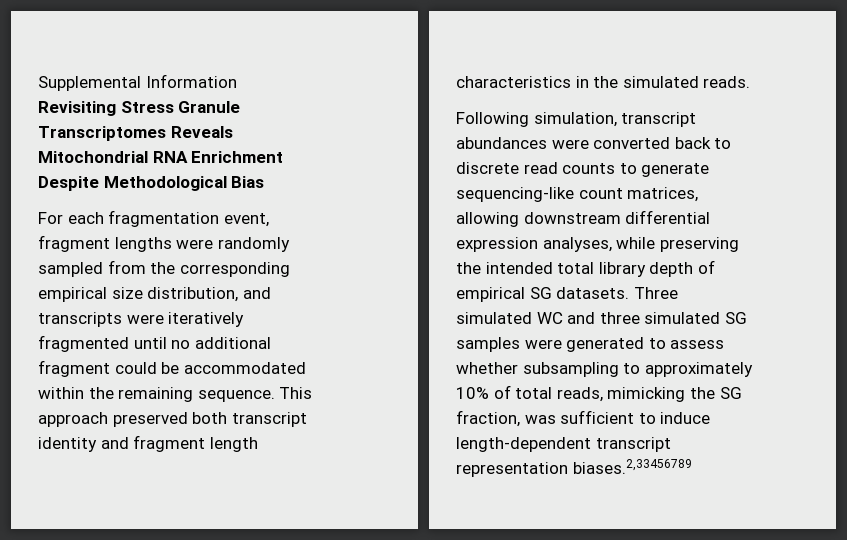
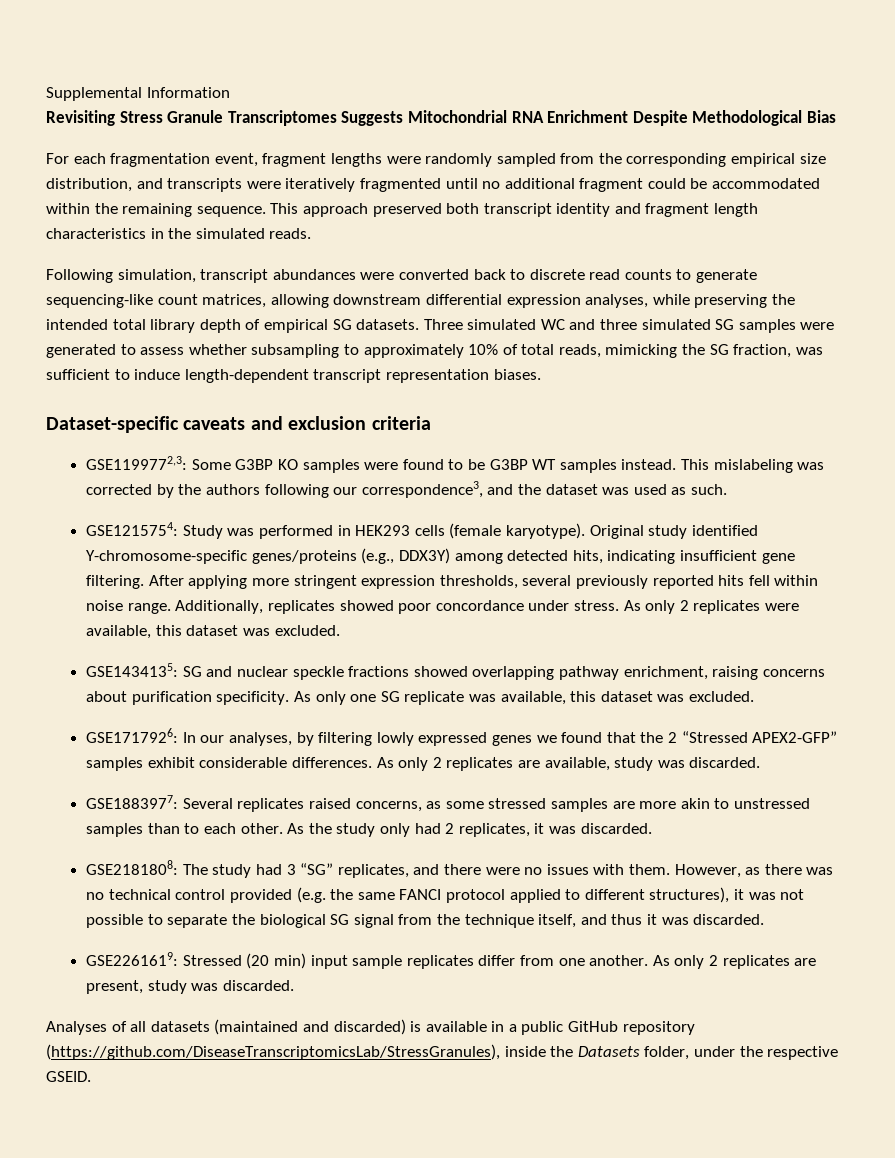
- Revisiting Stress Granule Transcriptomes Reveals Mitochondrial RNA Enrichment Despite Methodological Bias
+ Revisiting Stress Granule Transcriptomes Suggests Mitochondrial RNA Enrichment Despite Methodological Bias
- Three simulated WC and three simulated SG samples were generated to assess whether subsampling to approximately 10% of total reads, mimicking the SG fraction, was sufficient to induce length-dependent transcript representation biases.2,33456789
+ Three simulated WC and three simulated SG samples were generated to assess whether subsampling to approximately 10% of total reads, mimicking the SG fraction, was sufficient to induce length-dependent transcript representation biases.
+ Dataset-specific caveats and exclusion criteria
+ GSE1199772,3: Some G3BP KO samples were found to be G3BP WT samples instead. This mislabeling was corrected by the authors following our correspondence3, and the dataset was used as such.
+ GSE1215754: Study was performed in HEK293 cells (female karyotype). Original study identified Y-chromosome-specific genes/proteins (e.g., DDX3Y) among detected hits, indicating insufficient gene filtering. After applying more stringent expression thresholds, several previously reported hits fell within noise range. Additionally, replicates showed poor concordance under stress. As only 2 replicates were available, this dataset was excluded.
+ GSE1434135: SG and nuclear speckle fractions showed overlapping pathway enrichment, raising concerns about purification specificity. As only one SG replicate was available, this dataset was excluded.
+ GSE1717926: In our analyses, by filtering lowly expressed genes we found that the 2 “Stressed APEX2-GFP” samples exhibit considerable differences. As only 2 replicates are available, study was discarded.
+ GSE1883977: Several replicates raised concerns, as some stressed samples are more akin to unstressed samples than to each other. As the study only had 2 replicates, it was discarded.
+ GSE2181808: The study had 3 “SG” replicates, and there were no issues with them. However, as there was no technical control provided (e.g. the same FANCI protocol applied to different structures), it was not possible to separate the biological SG signal from the technique itself, and thus it was discarded.
+ GSE2261619: Stressed (20 min) input sample replicates differ from one another. As only 2 replicates are present, study was discarded.
+ Analyses of all datasets (maintained and discarded) is available in a public GitHub repository (https://github.com/DiseaseTranscriptomicsLab/StressGranules), inside the Datasets folder, under the respective GSEID.

